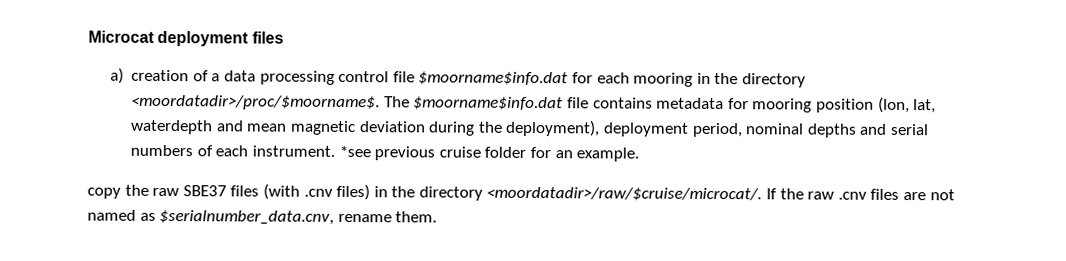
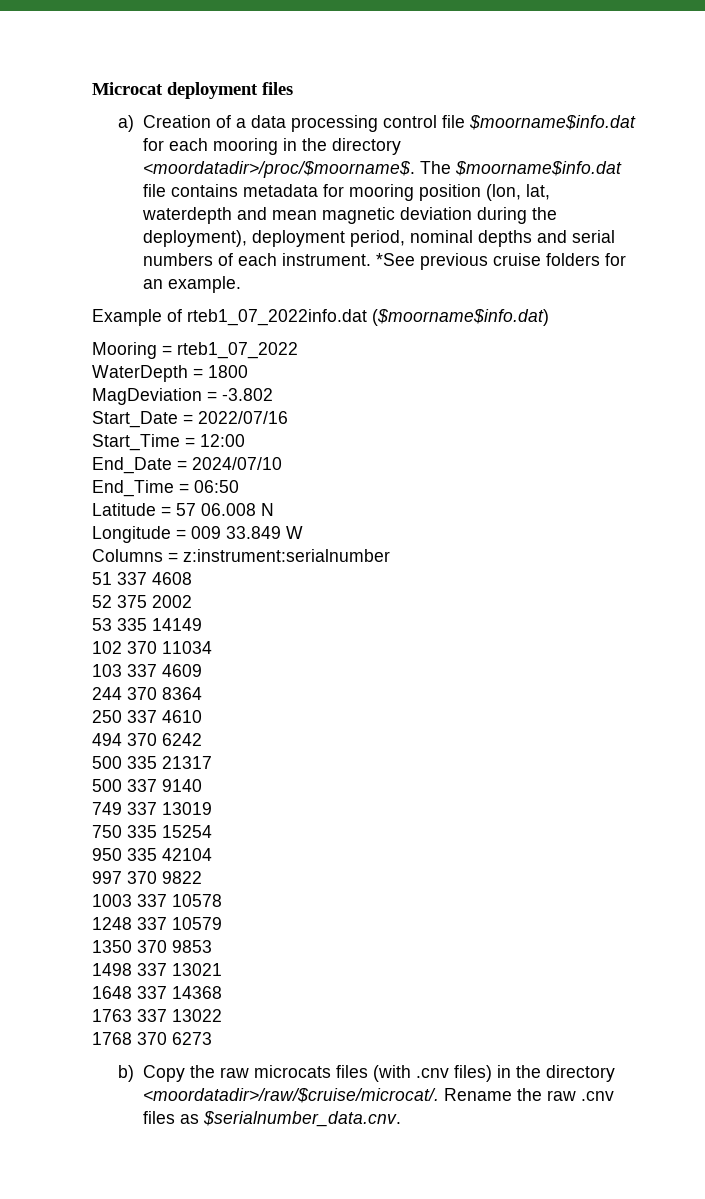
- a) creation of a data processing control file $moorname$info.dat for each mooring in the directory <moordatadir>/proc/$moorname$.
+ a) Creation of a data processing control file $moorname$info.dat for each mooring in the directory <moordatadir>/proc/$moorname$.
- *see previous cruise folder for an example.
+ *See previous cruise folders for an example.
- copy the raw SBE37 files (with .cnv files) in the directory <moordatadir>/raw/$cruise/microcat/.
+ Example of rteb1_07_2022info.dat ($moorname$info.dat)
+ Mooring = rteb1_07_2022
+ WaterDepth = 1800
+ MagDeviation = -3.802
+ Start_Date = 2022/07/16
+ Start_Time = 12:00
+ End_Date = 2024/07/10
+ End_Time = 06:50
+ Latitude = 57 06.008 N
+ Longitude = 009 33.849 W
+ Columns = z:instrument:serialnumber
+ 51 337 4608
+ 52 375 2002
+ 53 335 14149
+ 102 370 11034
+ 103 337 4609
+ 244 370 8364
+ 250 337 4610
+ 494 370 6242
+ 500 335 21317
+ 500 337 9140
+ 749 337 13019
+ 750 335 15254
+ 950 335 42104
+ 997 370 9822
+ 1003 337 10578
+ 1248 337 10579
+ 1350 370 9853
+ 1498 337 13021
+ 1648 337 14368
+ 1763 337 13022
+ 1768 370 6273
+ b) Copy the raw microcats files (with .cnv files) in the directory <moordatadir>/raw/$cruise/microcat/.
- If the raw .cnv files are not named as $serialnumber_data.cnv, rename them.
+ Rename the raw .cnv files as $serialnumber_data.cnv.

